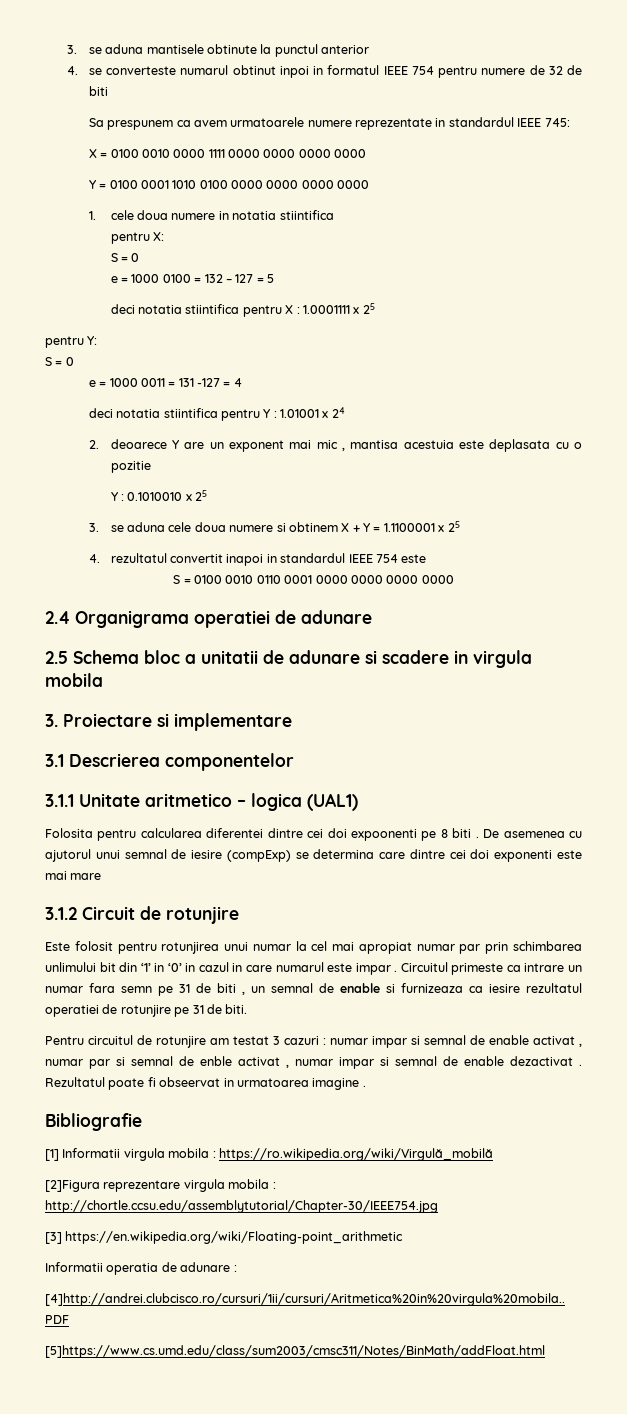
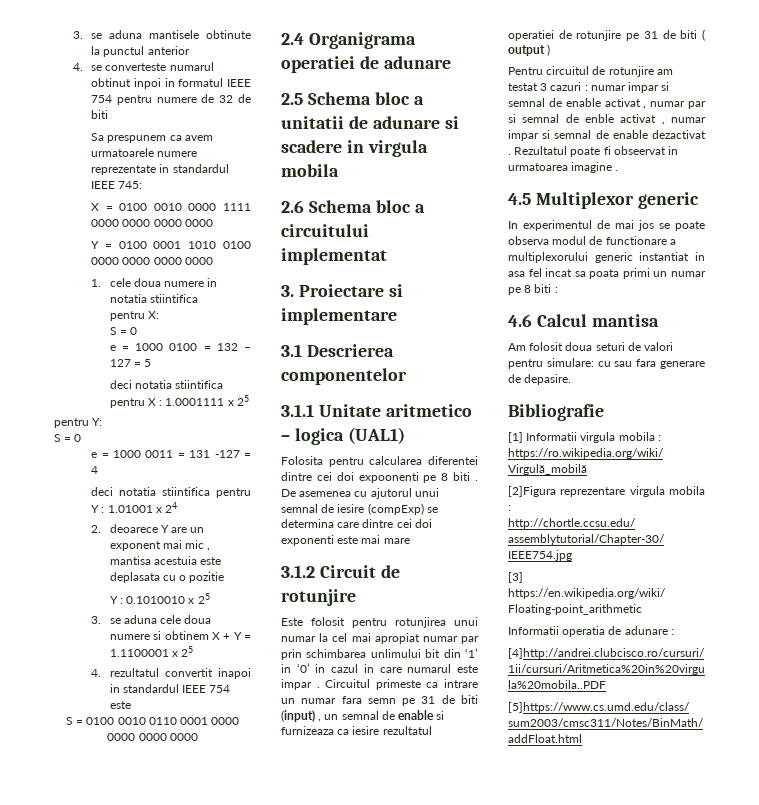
+ 2.6 Schema bloc a circuitului implementat
- Circuitul primeste ca intrare un numar fara semn pe 31 de biti , un semnal de enable si furnizeaza ca iesire rezultatul operatiei de rotunjire pe 31 de biti.
+ Circuitul primeste ca intrare un numar fara semn pe 31 de biti (input) , un semnal de enable si furnizeaza ca iesire rezultatul operatiei de rotunjire pe 31 de biti ( output )
+ 4.5 Multiplexor generic
+ In experimentul de mai jos se poate observa modul de functionare a multiplexorului generic instantiat in asa fel incat sa poata primi un numar pe 8 biti :
+ 4.6 Calcul mantisa
+ Am folosit doua seturi de valori pentru simulare: cu sau fara generare de depasire.

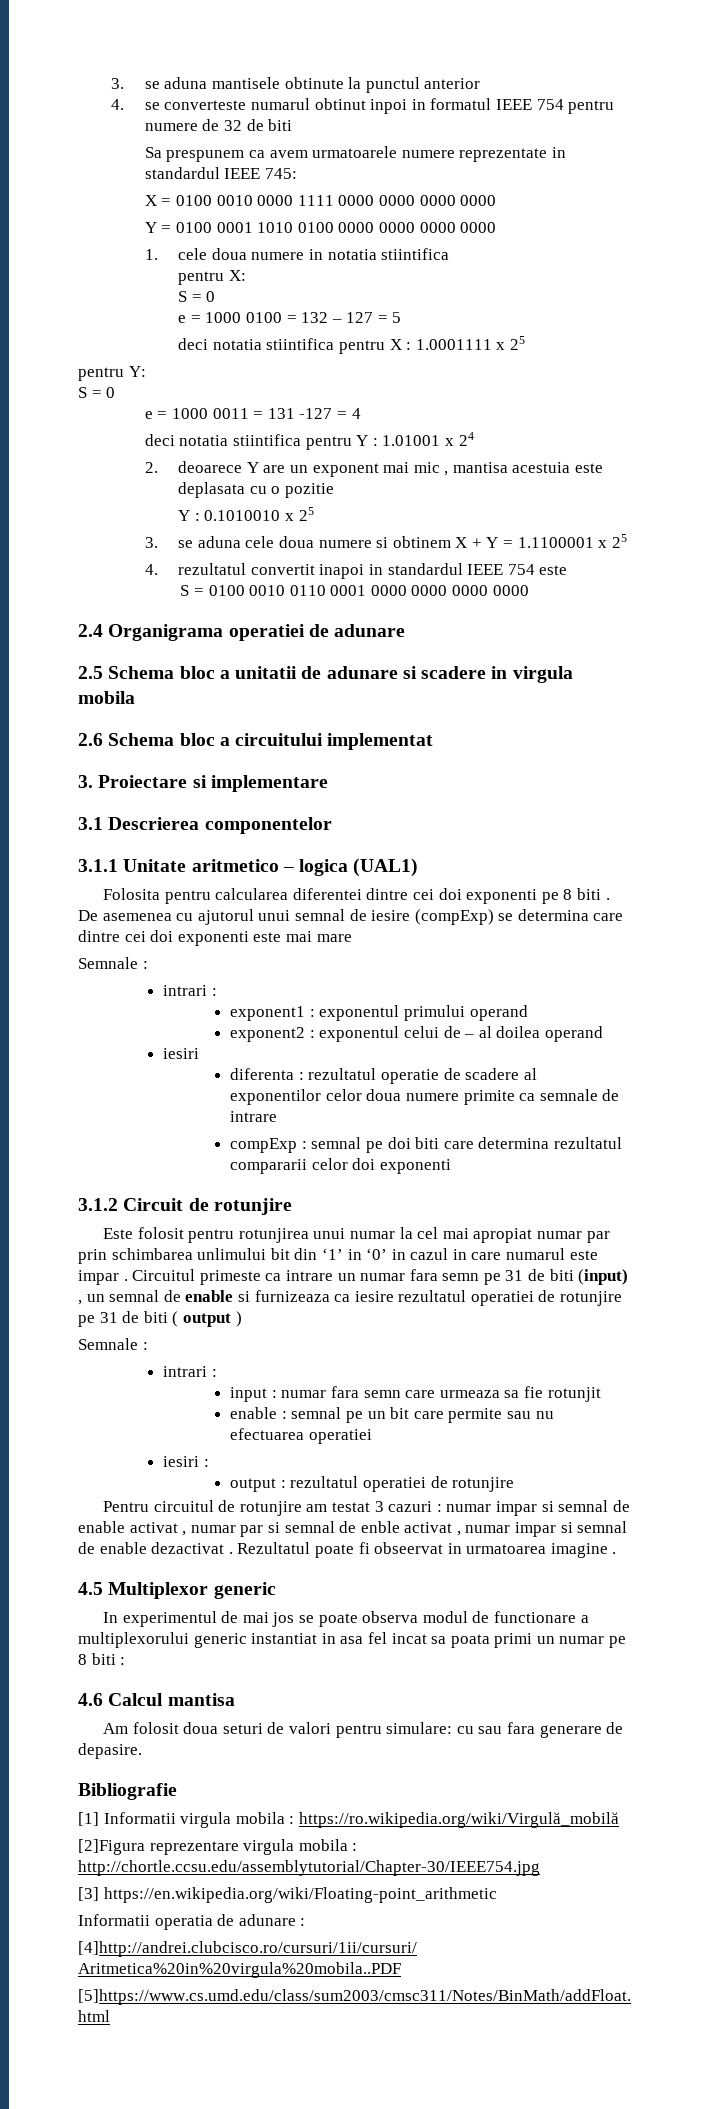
- Folosita pentru calcularea diferentei dintre cei doi expoonenti pe 8 biti .
+ Folosita pentru calcularea diferentei dintre cei doi exponenti pe 8 biti .
  De asemenea cu ajutorul unui semnal de iesire (compExp) se determina care dintre cei doi exponenti este mai mare
+ Semnale :
+ intrari :
+ exponent1 : exponentul primului operand
+ exponent2 : exponentul celui de – al doilea operand
+ iesiri
+ diferenta : rezultatul operatie de scadere al exponentilor celor doua numere primite ca semnale de intrare
+ compExp : semnal pe doi biti care determina rezultatul compararii celor doi exponenti
  Circuitul primeste ca intrare un numar fara semn pe 31 de biti (input) , un semnal de enable si furnizeaza ca iesire rezultatul operatiei de rotunjire pe 31 de biti ( output )
+ Semnale :
+ intrari :
+ input : numar fara semn care urmeaza sa fie rotunjit
+ enable : semnal pe un bit care permite sau nu efectuarea operatiei
+ iesiri :
+ output : rezultatul operatiei de rotunjire

